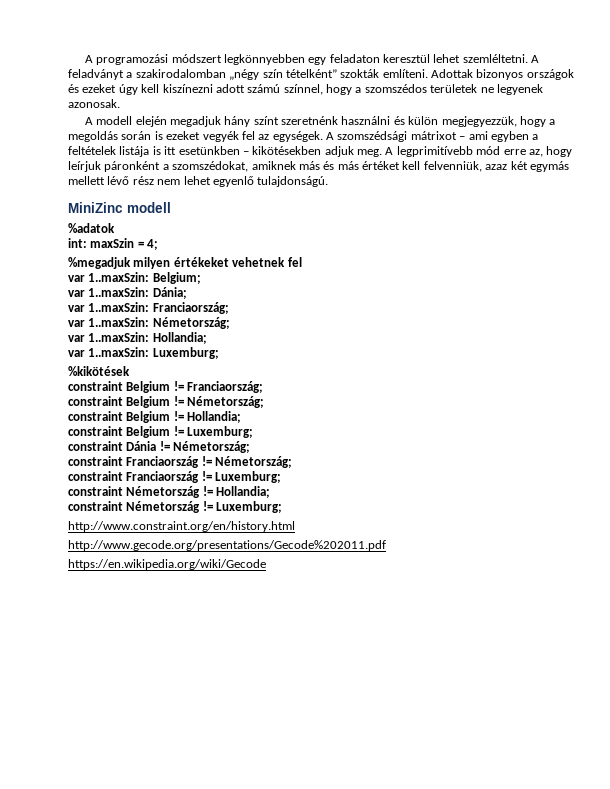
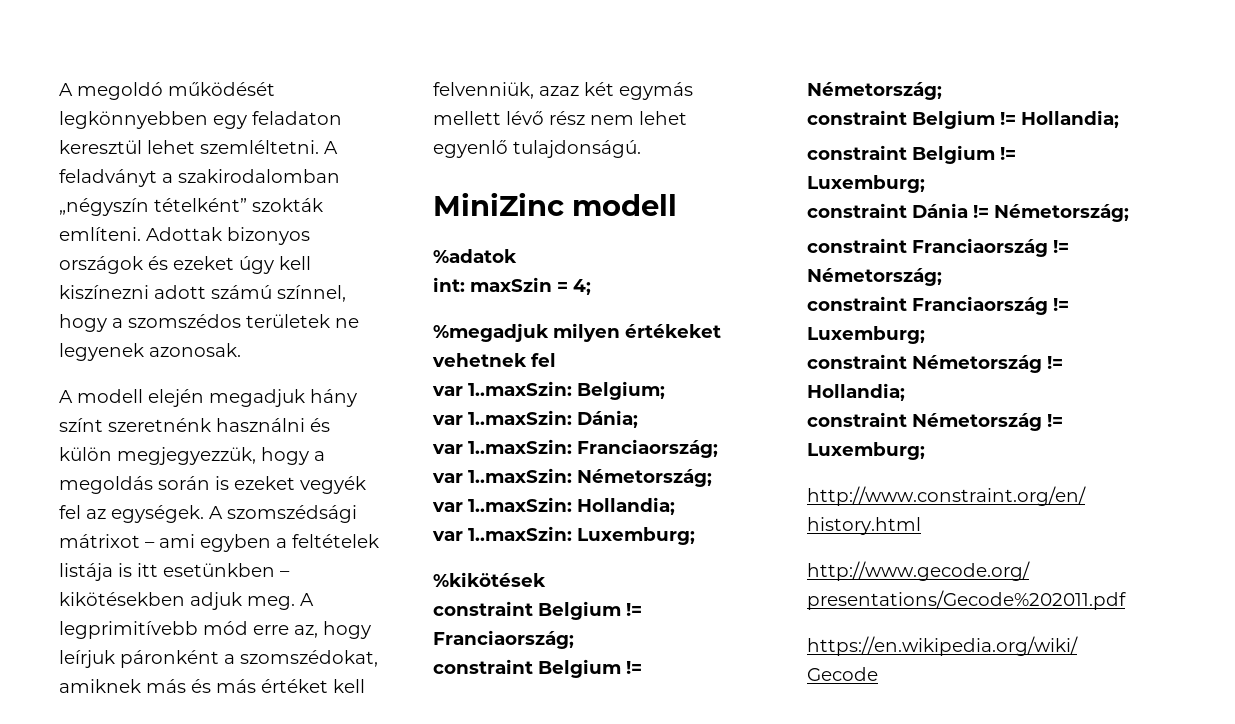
- A programozási módszert legkönnyebben egy feladaton keresztül lehet szemléltetni.
+ A megoldó működését legkönnyebben egy feladaton keresztül lehet szemléltetni.
- A feladványt a szakirodalomban „négy szín tételként” szokták említeni.
+ A feladványt a szakirodalomban „négyszín tételként” szokták említeni.

